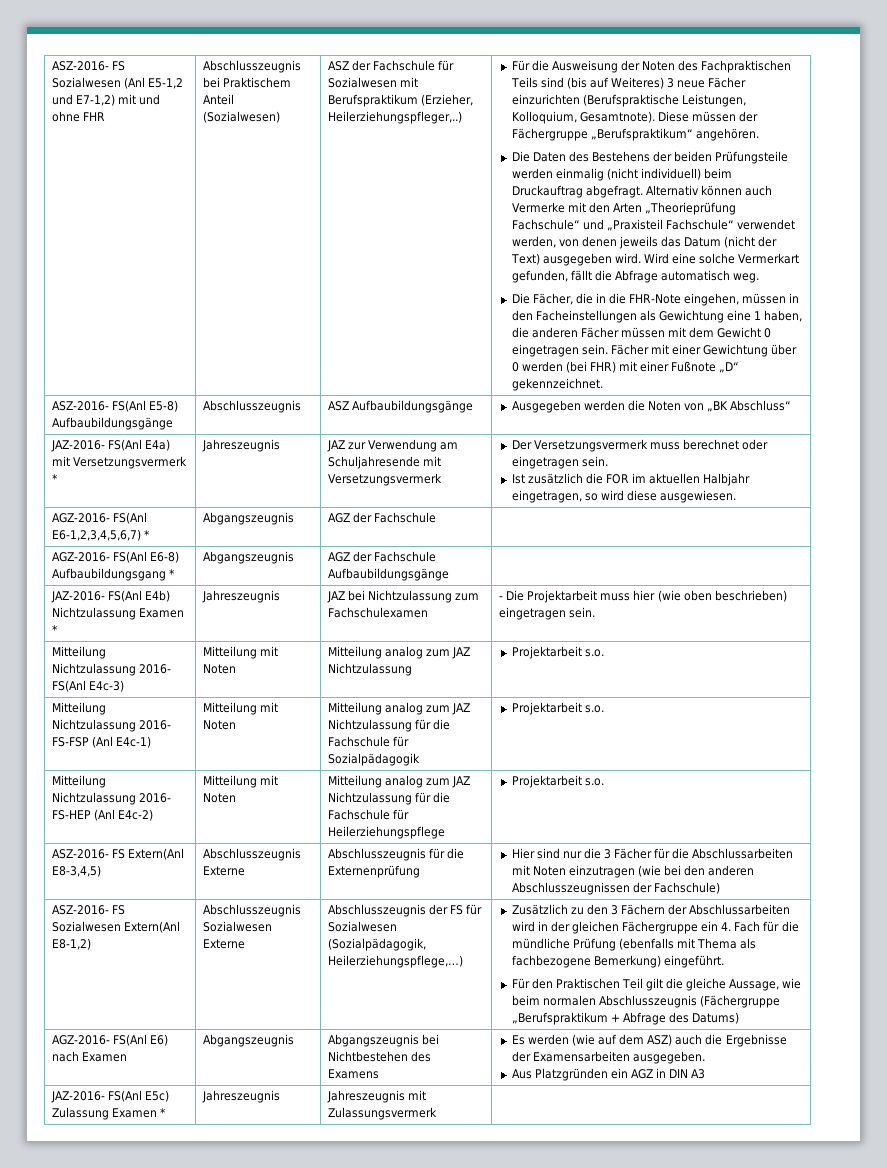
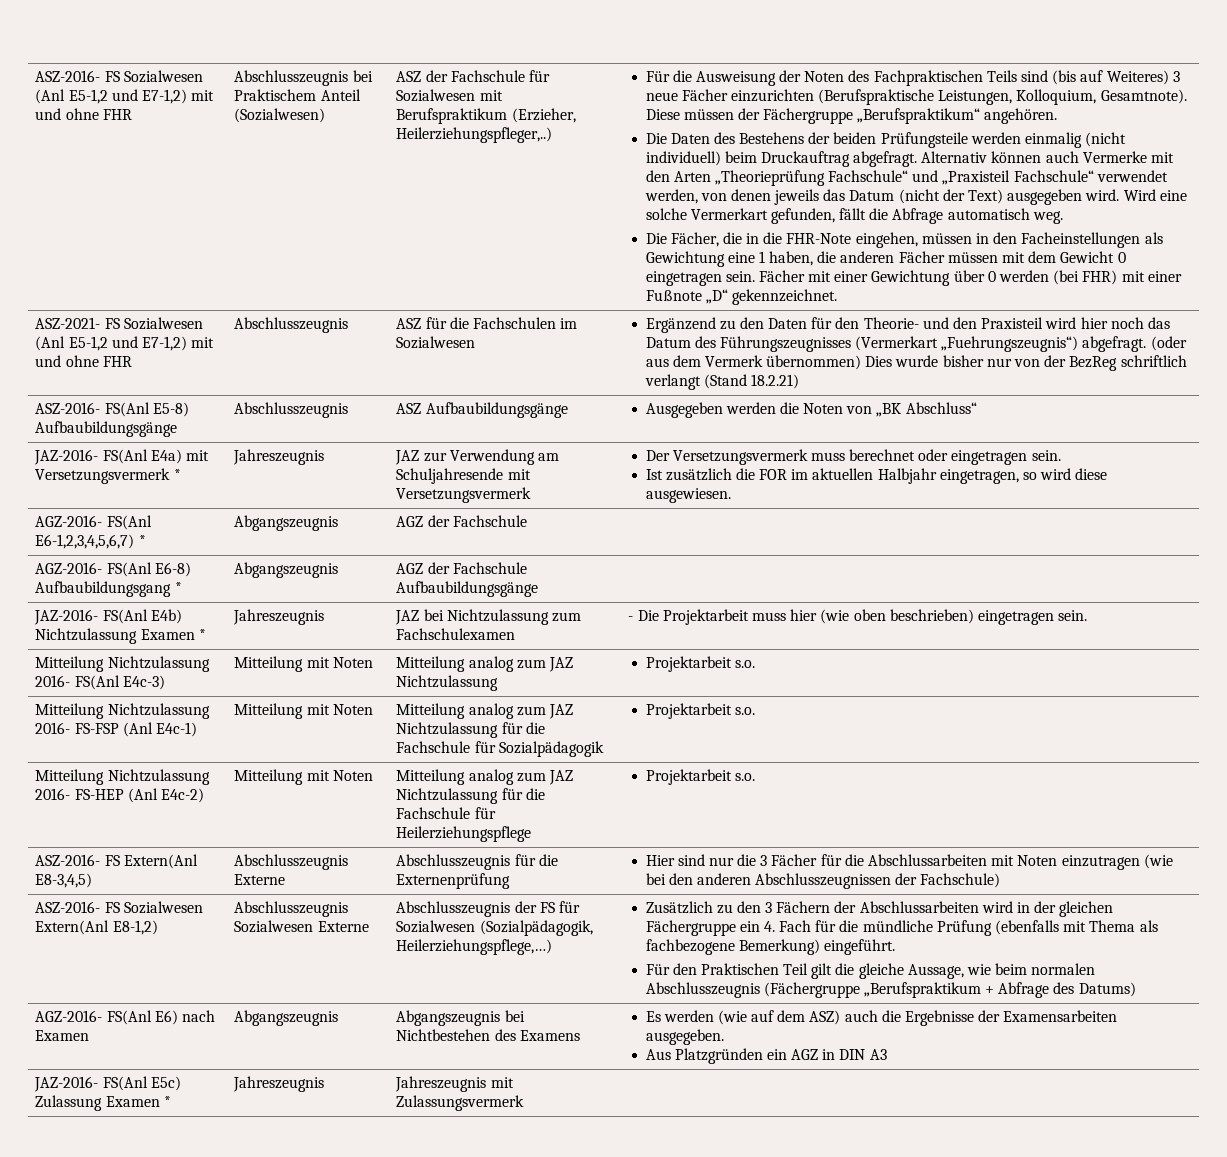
+ ASZ-2021- FS Sozialwesen (Anl E5-1,2 und E7-1,2) mit und ohne FHR | Abschlusszeugnis | ASZ für die Fachschulen im Sozialwesen | Ergänzend zu den Daten für den Theorie- und den Praxisteil wird hier noch das Datum des Führungszeugnisses (Vermerkart „Fuehrungszeugnis“) abgefragt. (oder aus dem Vermerk übernommen) Dies wurde bisher nur von der BezReg schriftlich verlangt (Stand 18.2.21)

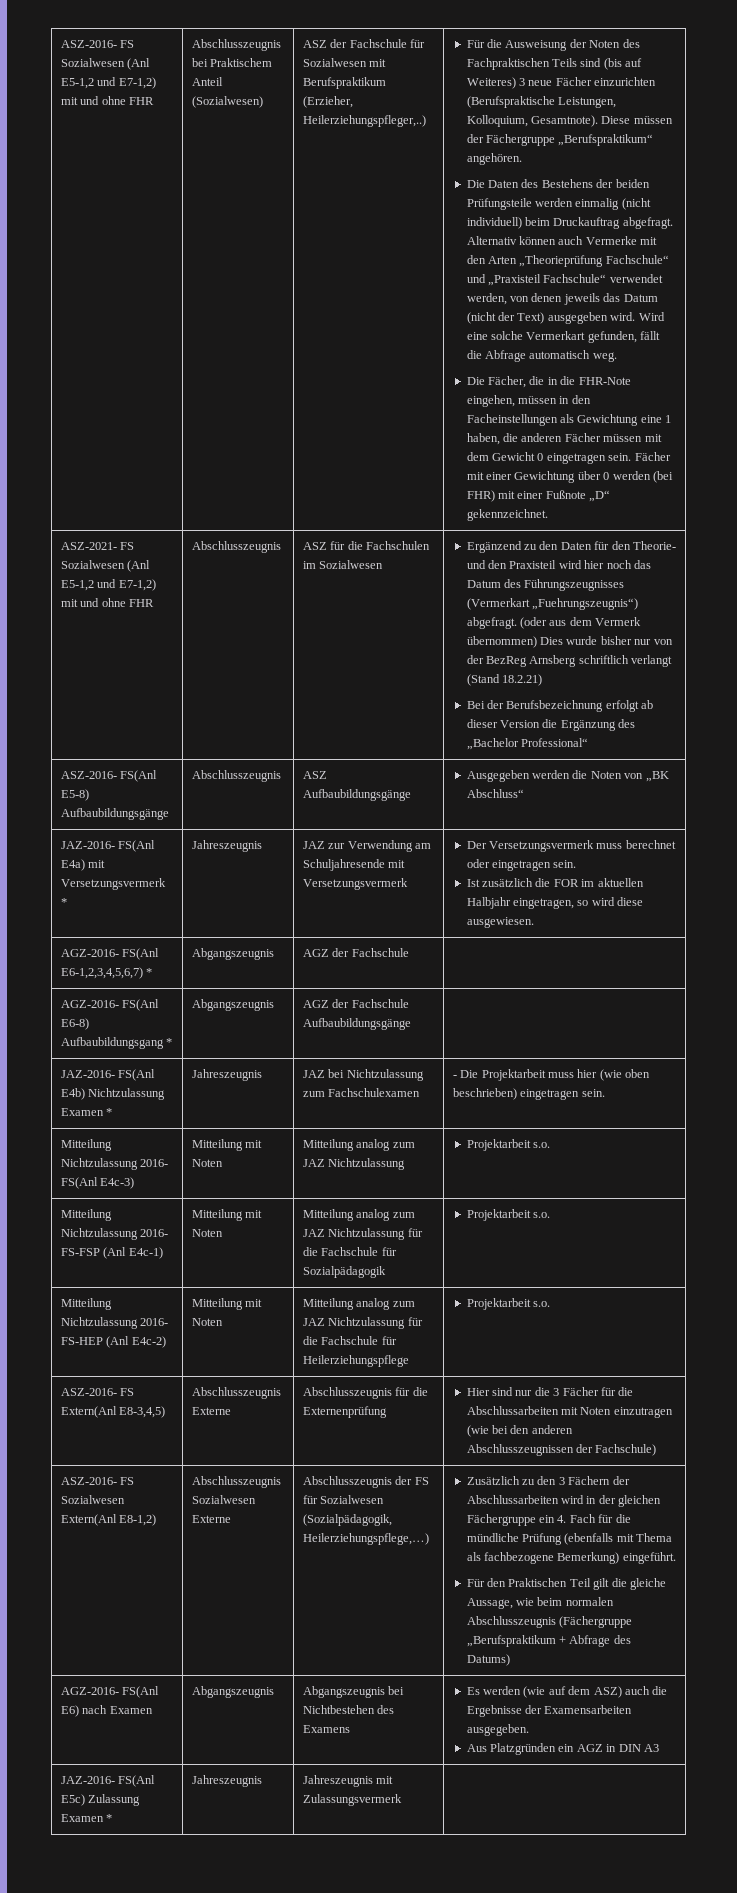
- (oder aus dem Vermerk übernommen) Dies wurde bisher nur von der BezReg schriftlich verlangt (Stand 18.2.21)
+ (oder aus dem Vermerk übernommen) Dies wurde bisher nur von der BezReg Arnsberg schriftlich verlangt (Stand 18.2.21)
+ Bei der Berufsbezeichnung erfolgt ab dieser Version die Ergänzung des „Bachelor Professional“

